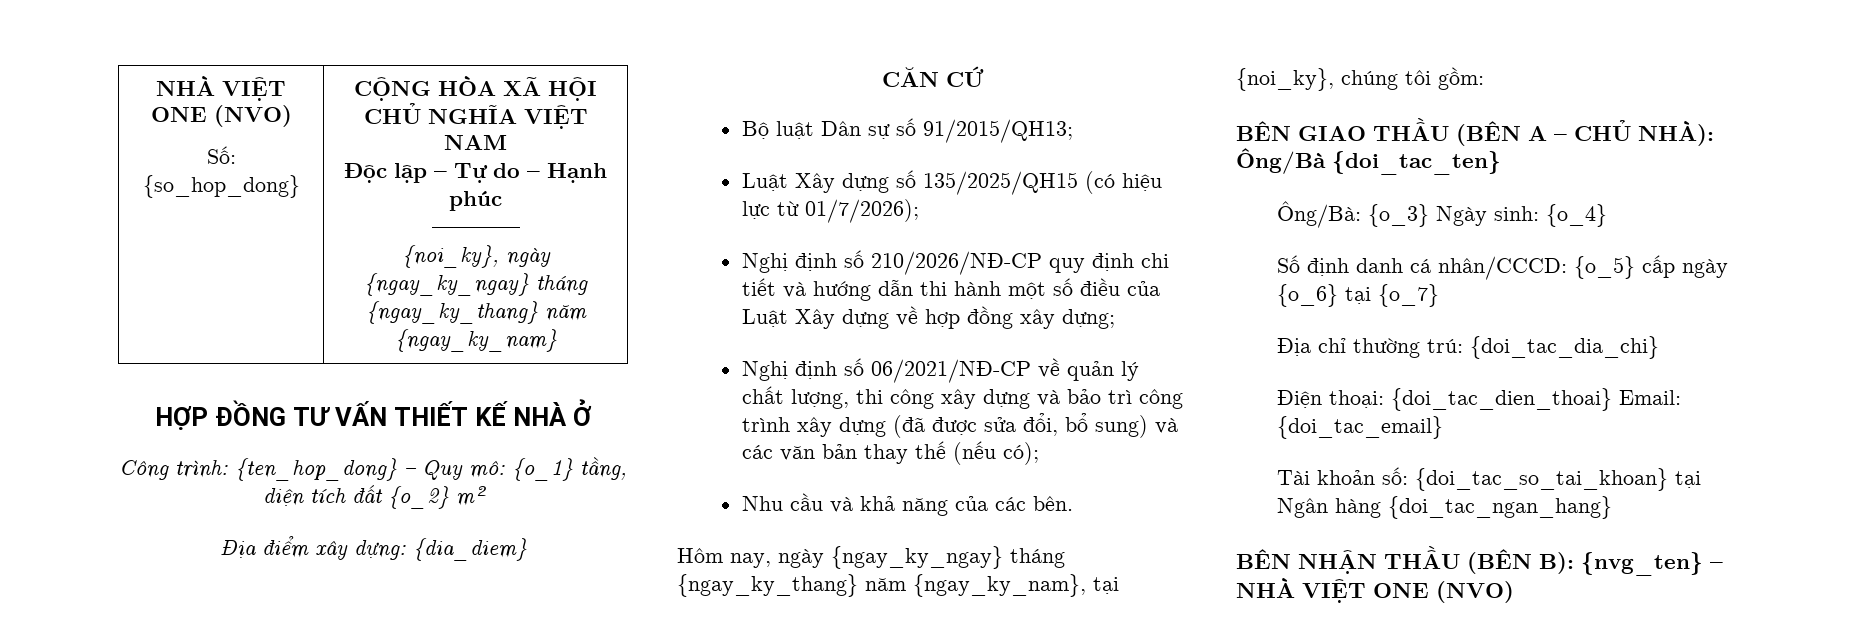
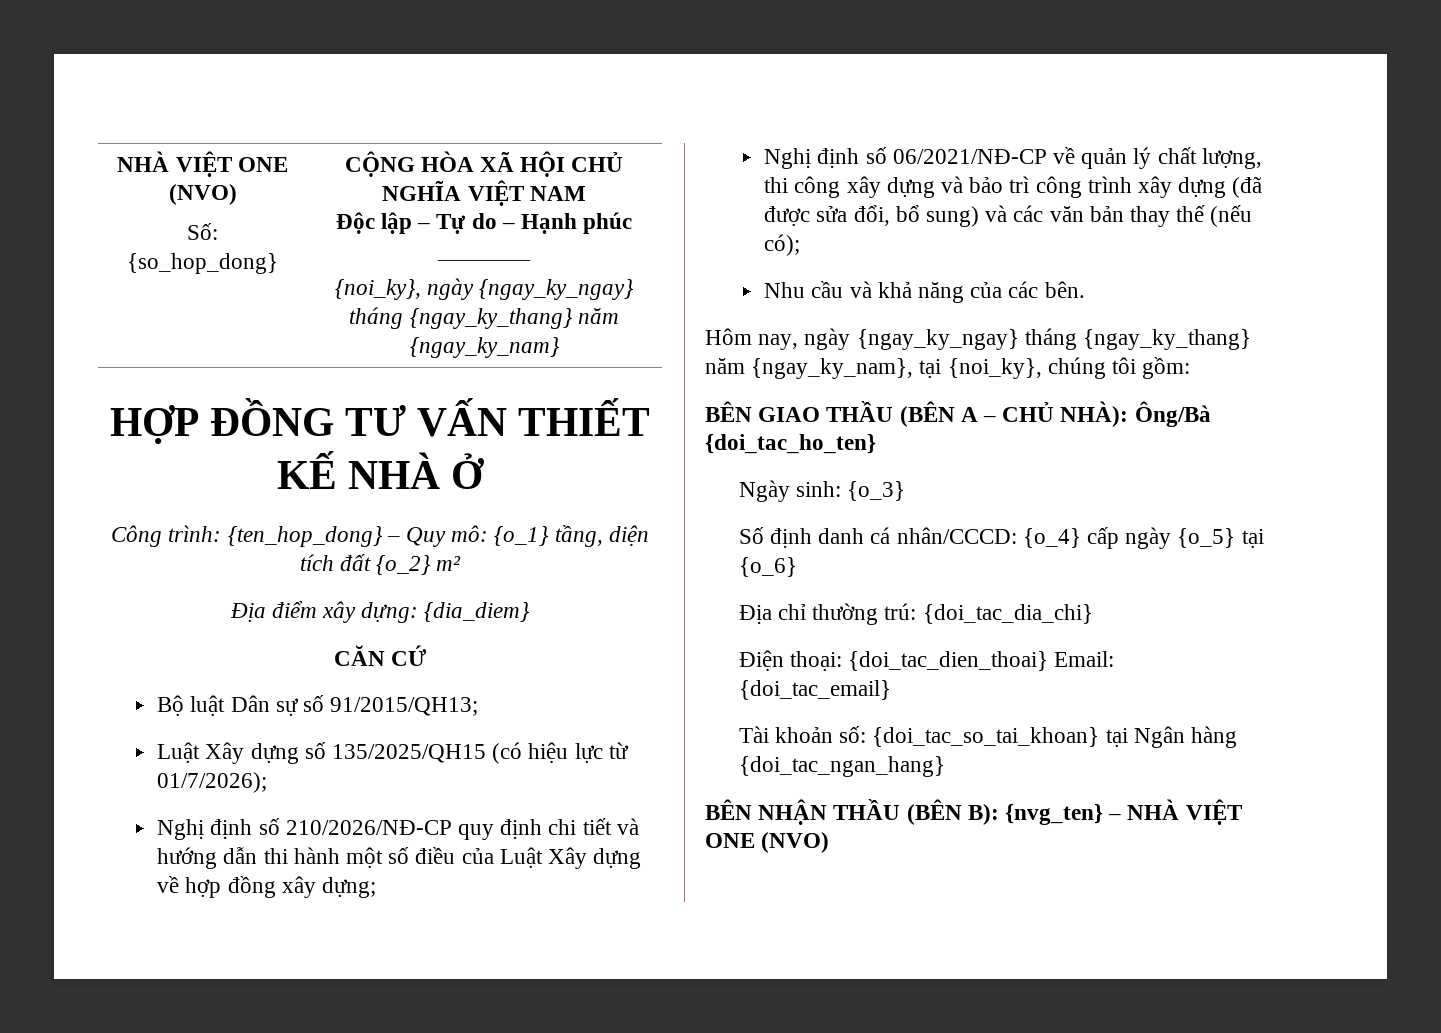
- BÊN GIAO THẦU (BÊN A – CHỦ NHÀ): Ông/Bà {doi_tac_ten}
- Ông/Bà: {o_3} Ngày sinh: {o_4}
+ BÊN GIAO THẦU (BÊN A – CHỦ NHÀ): Ông/Bà {doi_tac_ho_ten}
+ Ngày sinh: {o_3}
- Số định danh cá nhân/CCCD: {o_5} cấp ngày {o_6} tại {o_7}
+ Số định danh cá nhân/CCCD: {o_4} cấp ngày {o_5} tại {o_6}

